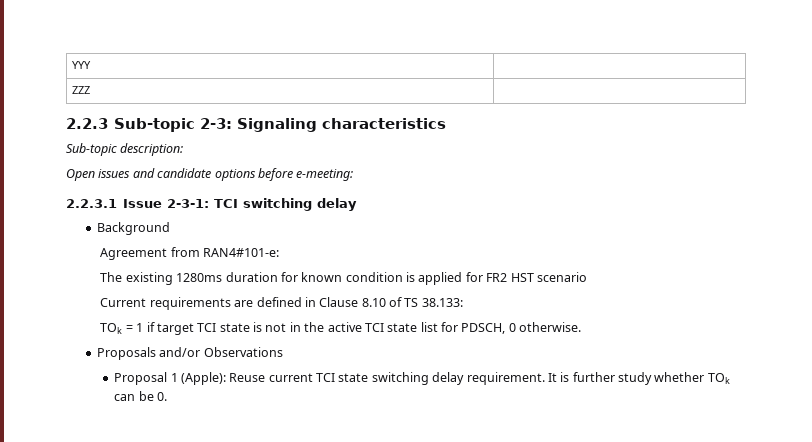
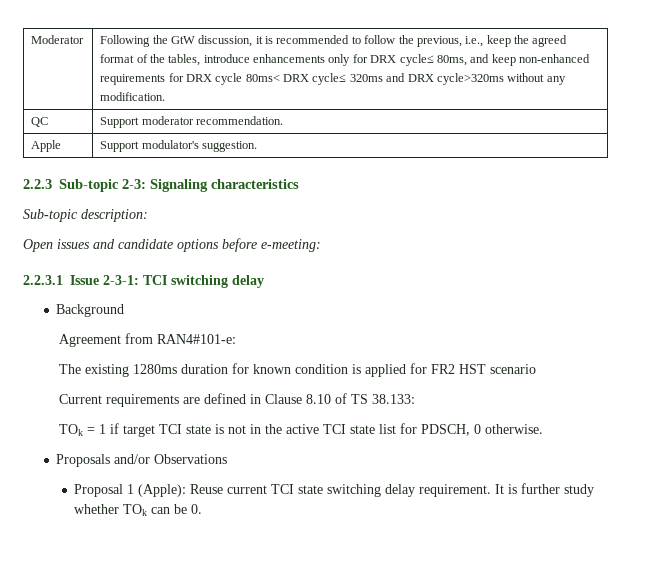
- YYY |
- ZZZ |
+ Moderator | Following the GtW discussion, it is recommended to follow the previous, i.e., keep the agreed format of the tables, introduce enhancements only for DRX cycle≤ 80ms, and keep non-enhanced requirements for DRX cycle 80ms< DRX cycle≤ 320ms and DRX cycle>320ms without any modification.
+ QC | Support moderator recommendation.
+ Apple | Support modulator's suggestion.

